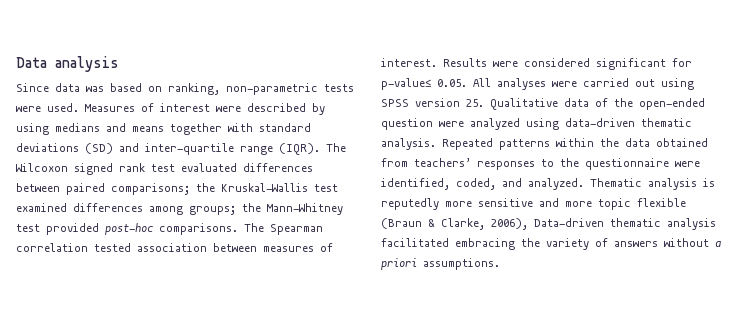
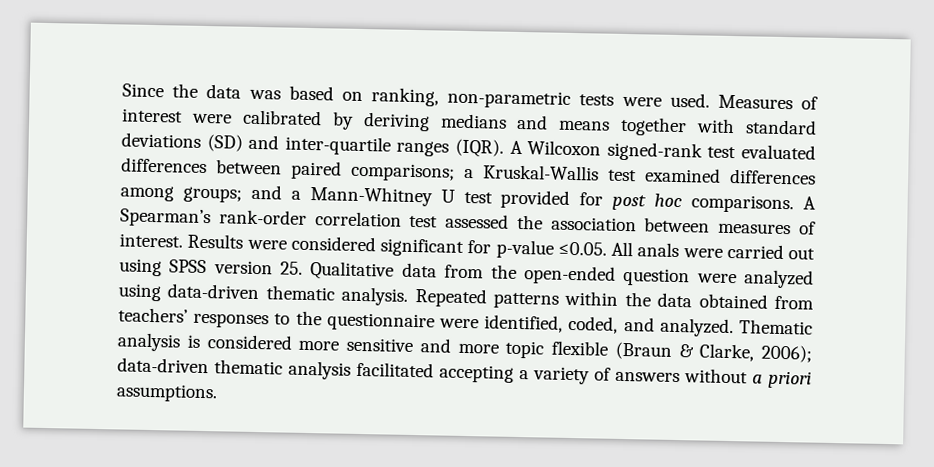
- Data analysis
- Since data was based on ranking, non-parametric tests were used.
+ Since the data was based on ranking, non-parametric tests were used.
- Measures of interest were described by using medians and means together with standard deviations (SD) and inter-quartile range (IQR). The Wilcoxon signed rank test evaluated differences between paired comparisons; the Kruskal-Wallis test examined differences among groups; the Mann-Whitney test provided post-hoc comparisons. The Spearman correlation tested association between measures of interest.
+ Measures of interest were calibrated by deriving medians and means together with standard deviations (SD) and inter-quartile ranges (IQR). A Wilcoxon signed-rank test evaluated differences between paired comparisons; a Kruskal-Wallis test examined differences among groups; and a Mann-Whitney U test provided for post hoc comparisons. A Spearman’s rank-order correlation test assessed the association between measures of interest.
- Results were considered significant for p-value≤ 0.05. All analyses were carried out using SPSS version 25. Qualitative data of the open-ended question were analyzed using data-driven thematic analysis.
+ Results were considered significant for p-value ≤0.05. All anals were carried out using SPSS version 25. Qualitative data from the open-ended question were analyzed using data-driven thematic analysis.
- Thematic analysis is reputedly more sensitive and more topic flexible (Braun & Clarke, 2006), Data-driven thematic analysis facilitated embracing the variety of answers without a priori assumptions.
+ Thematic analysis is considered more sensitive and more topic flexible (Braun & Clarke, 2006); data-driven thematic analysis facilitated accepting a variety of answers without a priori assumptions.

